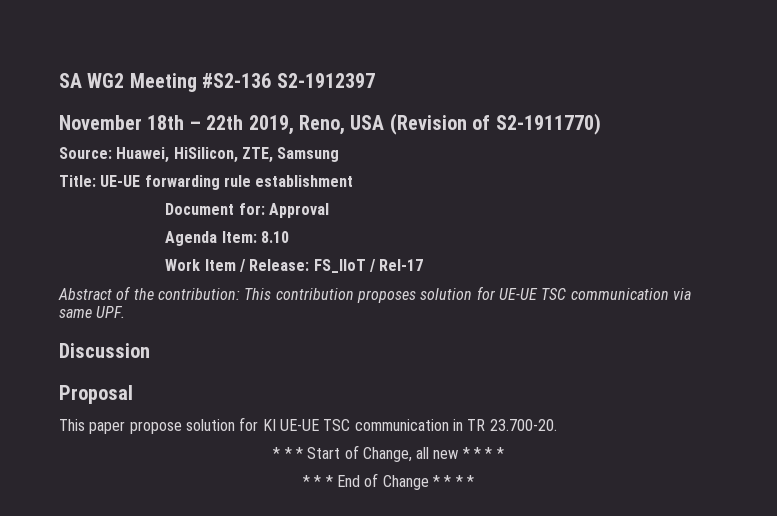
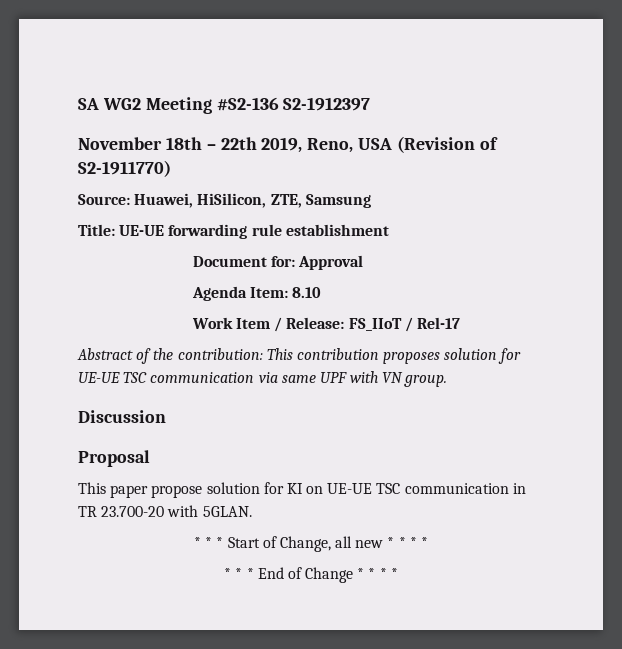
- Abstract of the contribution: This contribution proposes solution for UE-UE TSC communication via same UPF.
+ Abstract of the contribution: This contribution proposes solution for UE-UE TSC communication via same UPF with VN group.
- This paper propose solution for KI UE-UE TSC communication in TR 23.700-20.
+ This paper propose solution for KI on UE-UE TSC communication in TR 23.700-20 with 5GLAN.

